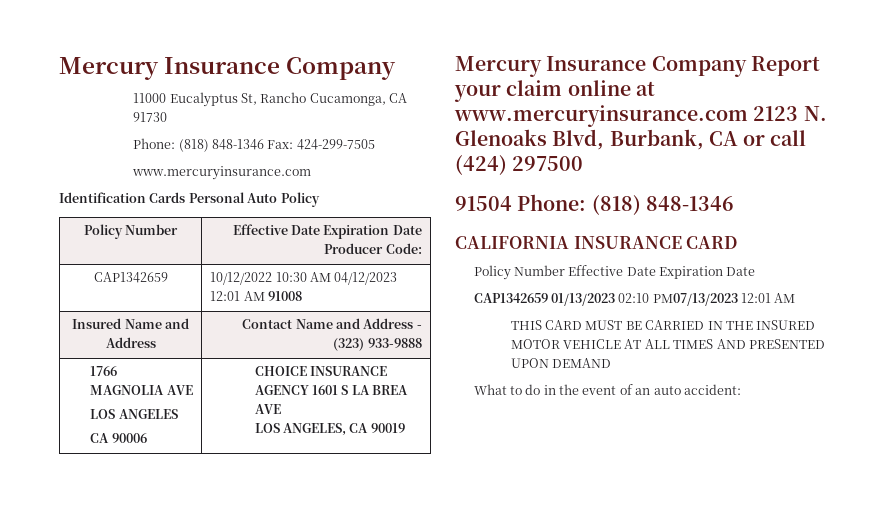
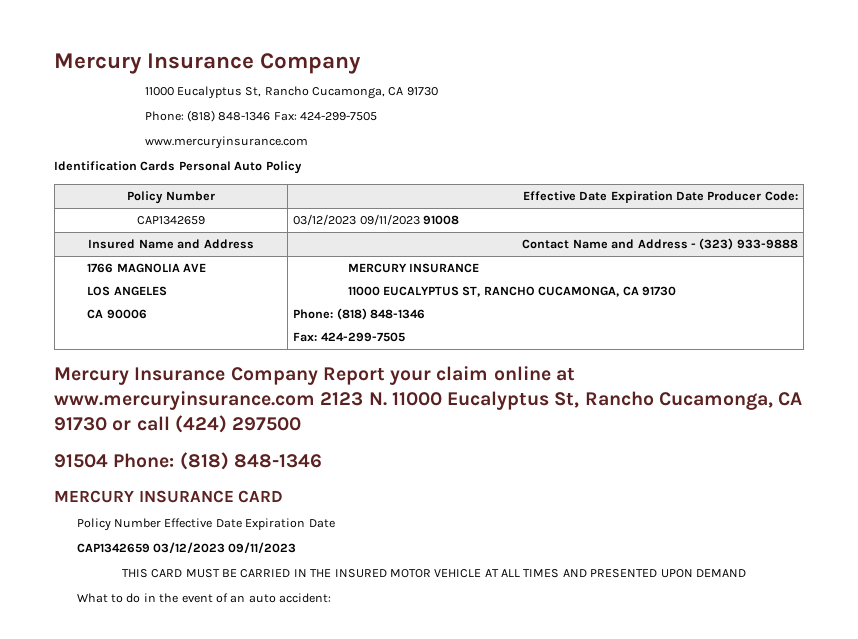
- CAP1342659 | 10/12/2022 10:30 AM 04/12/2023 12:01 AM 91008
+ CAP1342659 | 03/12/2023 09/11/2023 91008
  1766 MAGNOLIA AVE
  LOS ANGELES
- CA 90006 | CHOICE INSURANCE AGENCY 1601 S LA BREA AVE
- LOS ANGELES, CA 90019
+ CA 90006 | MERCURY INSURANCE
+ 11000 EUCALYPTUS ST, RANCHO CUCAMONGA, CA 91730
+ Phone: (818) 848-1346
+ Fax: 424-299-7505
- Mercury Insurance Company Report your claim online at www.mercuryinsurance.com 2123 N. Glenoaks Blvd, Burbank, CA or call (424) 297500
+ Mercury Insurance Company Report your claim online at www.mercuryinsurance.com 2123 N. 11000 Eucalyptus St, Rancho Cucamonga, CA 91730 or call (424) 297500
- CALIFORNIA INSURANCE CARD
+ MERCURY INSURANCE CARD
- CAP1342659 01/13/2023 02:10 PM07/13/2023 12:01 AM
+ CAP1342659 03/12/2023 09/11/2023

